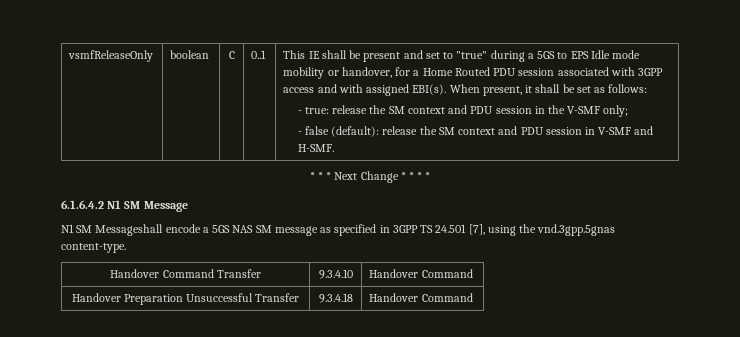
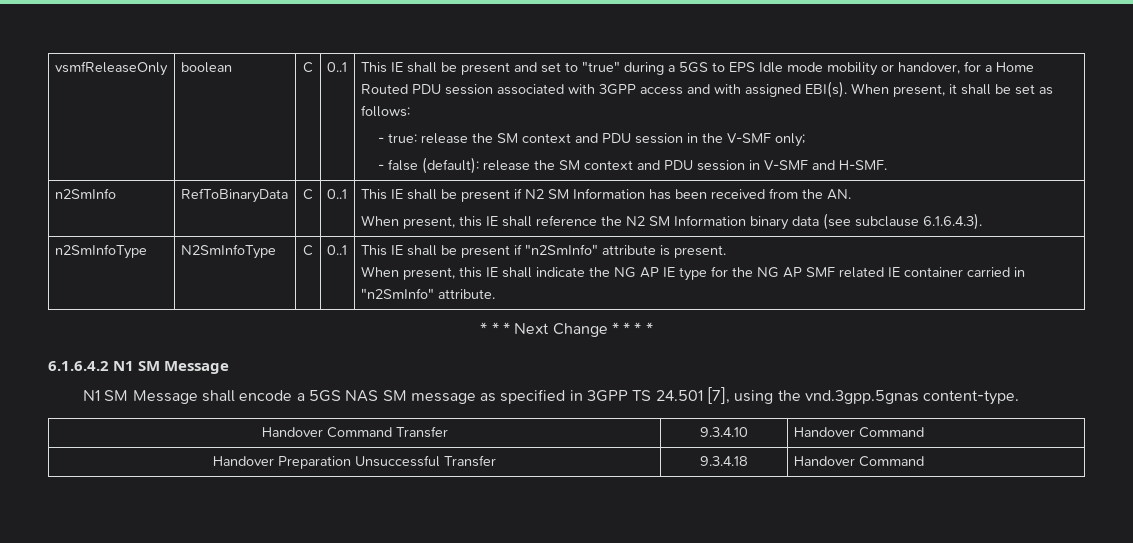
+ n2SmInfo | RefToBinaryData | C | 0..1 | This IE shall be present if N2 SM Information has been received from the AN.
+ When present, this IE shall reference the N2 SM Information binary data (see subclause 6.1.6.4.3).
+ n2SmInfoType | N2SmInfoType | C | 0..1 | This IE shall be present if "n2SmInfo" attribute is present.
+ When present, this IE shall indicate the NG AP IE type for the NG AP SMF related IE container carried in "n2SmInfo" attribute.
- N1 SM Messageshall encode a 5GS NAS SM message as specified in 3GPP TS 24.501 [7], using the vnd.3gpp.5gnas content-type.
+ N1 SM Message shall encode a 5GS NAS SM message as specified in 3GPP TS 24.501 [7], using the vnd.3gpp.5gnas content-type.

